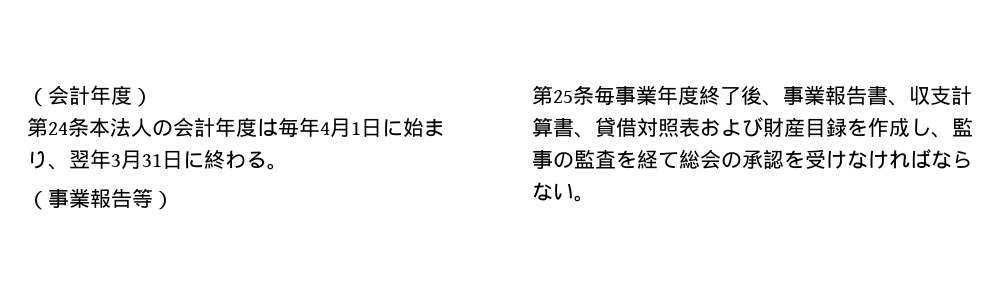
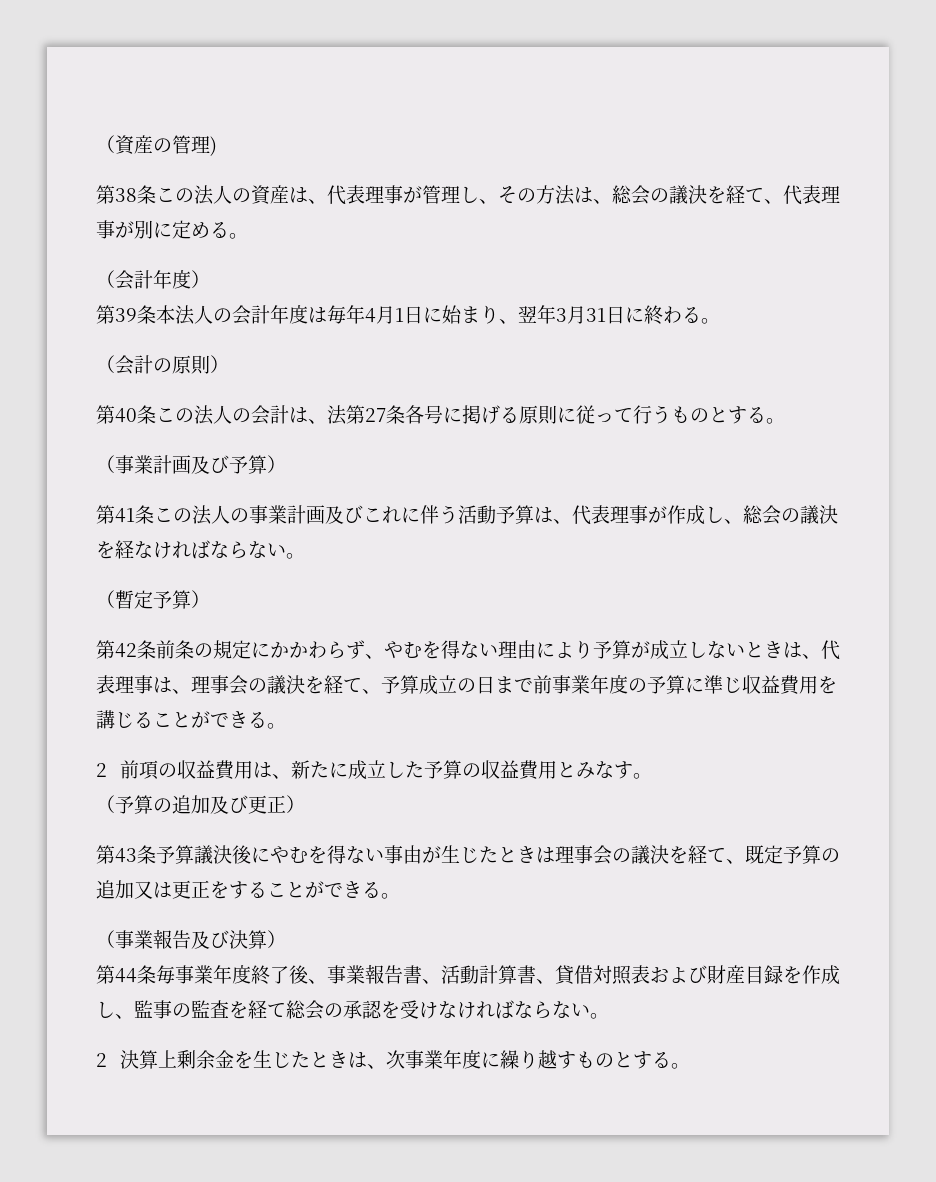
+ （資産の管理)
+ 第38条この法人の資産は、代表理事が管理し、その方法は、総会の議決を経て、代表理事が別に定める。
- 第24条本法人の会計年度は毎年4月1日に始まり、翌年3月31日に終わる。
+ 第39条本法人の会計年度は毎年4月1日に始まり、翌年3月31日に終わる。
+ （会計の原則）
+ 第40条この法人の会計は、法第27条各号に掲げる原則に従って行うものとする。
+ （事業計画及び予算）
+ 第41条この法人の事業計画及びこれに伴う活動予算は、代表理事が作成し、総会の議決を経なければならない。
+ （暫定予算）
+ 第42条前条の規定にかかわらず、やむを得ない理由により予算が成立しないときは、代表理事は、理事会の議決を経て、予算成立の日まで前事業年度の予算に準じ収益費用を講じることができる。
+ 2前項の収益費用は、新たに成立した予算の収益費用とみなす。
+ （予算の追加及び更正）
+ 第43条予算議決後にやむを得ない事由が生じたときは理事会の議決を経て、既定予算の追加又は更正をすることができる。
- （事業報告等）
- 第25条毎事業年度終了後、事業報告書、収支計算書、貸借対照表および財産目録を作成し、監事の監査を経て総会の承認を受けなければならない。
+ （事業報告及び決算）
+ 第44条毎事業年度終了後、事業報告書、活動計算書、貸借対照表および財産目録を作成し、監事の監査を経て総会の承認を受けなければならない。
+ 2決算上剰余金を生じたときは、次事業年度に繰り越すものとする。

